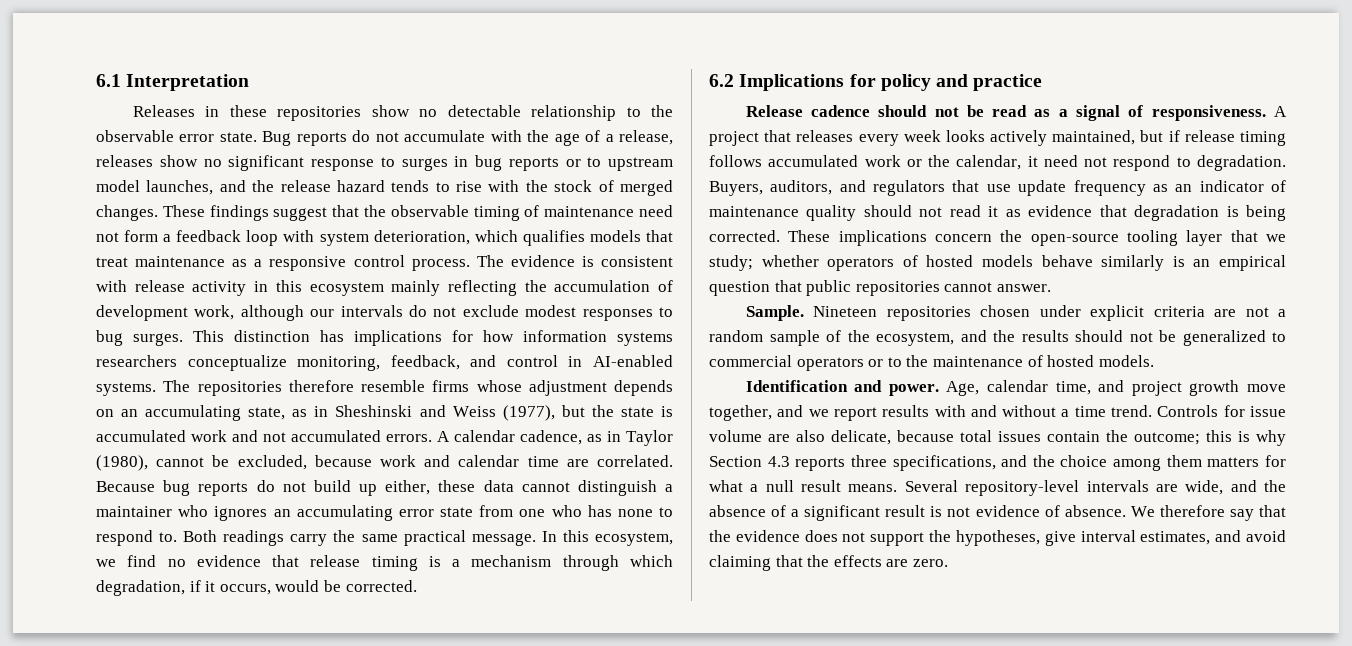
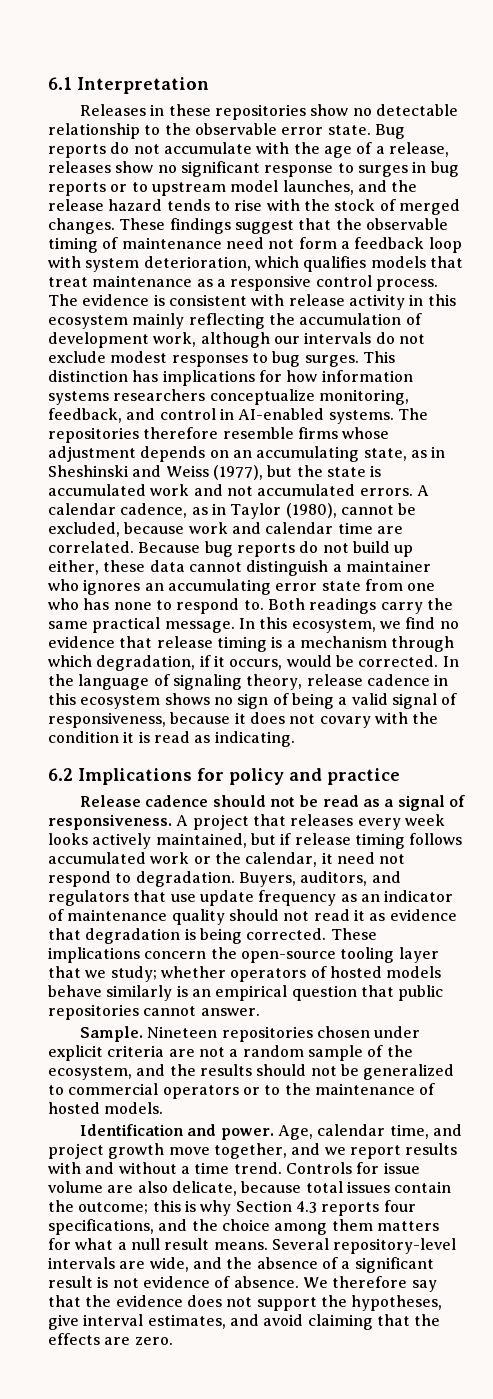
+ In the language of signaling theory, release cadence in this ecosystem shows no sign of being a valid signal of responsiveness, because it does not covary with the condition it is read as indicating.
- Controls for issue volume are also delicate, because total issues contain the outcome; this is why Section 4.3 reports three specifications, and the choice among them matters for what a null result means.
+ Controls for issue volume are also delicate, because total issues contain the outcome; this is why Section 4.3 reports four specifications, and the choice among them matters for what a null result means.

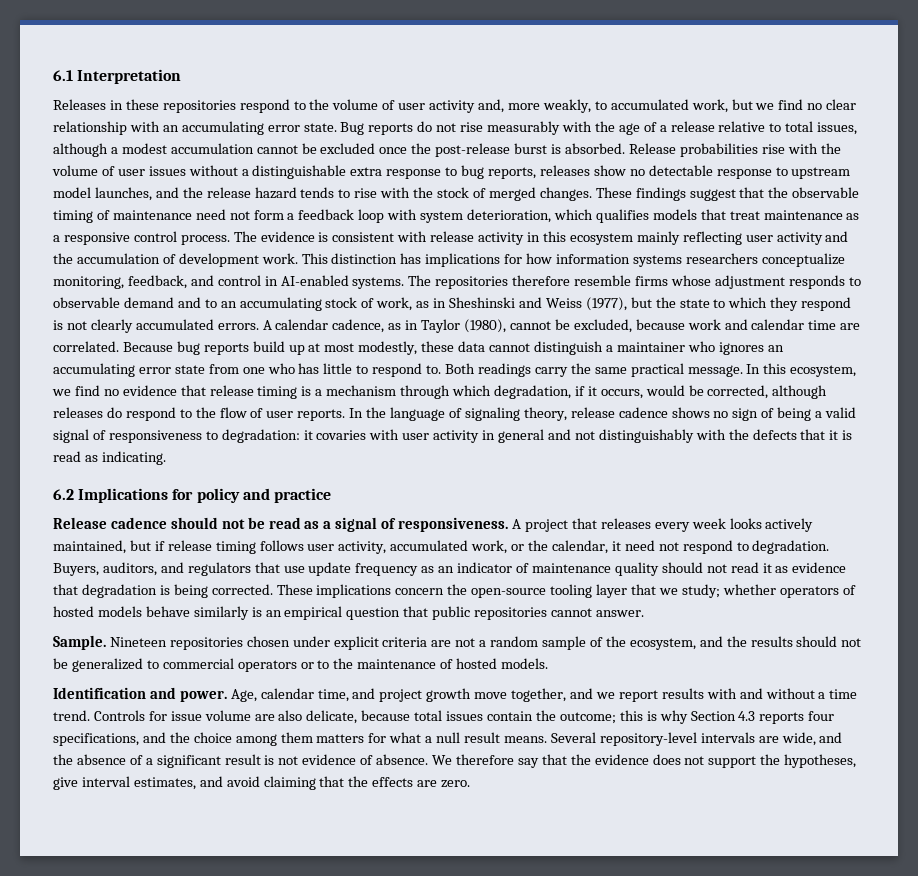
- Releases in these repositories show no detectable relationship to the observable error state.
+ Releases in these repositories respond to the volume of user activity and, more weakly, to accumulated work, but we find no clear relationship with an accumulating error state.
- Bug reports do not accumulate with the age of a release, releases show no significant response to surges in bug reports or to upstream model launches, and the release hazard tends to rise with the stock of merged changes.
+ Bug reports do not rise measurably with the age of a release relative to total issues, although a modest accumulation cannot be excluded once the post-release burst is absorbed. Release probabilities rise with the volume of user issues without a distinguishable extra response to bug reports, releases show no detectable response to upstream model launches, and the release hazard tends to rise with the stock of merged changes.
- The evidence is consistent with release activity in this ecosystem mainly reflecting the accumulation of development work, although our intervals do not exclude modest responses to bug surges.
+ The evidence is consistent with release activity in this ecosystem mainly reflecting user activity and the accumulation of development work.
- The repositories therefore resemble firms whose adjustment depends on an accumulating state, as in Sheshinski and Weiss (1977), but the state is accumulated work and not accumulated errors.
+ The repositories therefore resemble firms whose adjustment responds to observable demand and to an accumulating stock of work, as in Sheshinski and Weiss (1977), but the state to which they respond is not clearly accumulated errors.
- Because bug reports do not build up either, these data cannot distinguish a maintainer who ignores an accumulating error state from one who has none to respond to.
+ Because bug reports build up at most modestly, these data cannot distinguish a maintainer who ignores an accumulating error state from one who has little to respond to.
- In this ecosystem, we find no evidence that release timing is a mechanism through which degradation, if it occurs, would be corrected.
+ In this ecosystem, we find no evidence that release timing is a mechanism through which degradation, if it occurs, would be corrected, although releases do respond to the flow of user reports.
- In the language of signaling theory, release cadence in this ecosystem shows no sign of being a valid signal of responsiveness, because it does not covary with the condition it is read as indicating.
+ In the language of signaling theory, release cadence shows no sign of being a valid signal of responsiveness to degradation: it covaries with user activity in general and not distinguishably with the defects that it is read as indicating.
- A project that releases every week looks actively maintained, but if release timing follows accumulated work or the calendar, it need not respond to degradation.
+ A project that releases every week looks actively maintained, but if release timing follows user activity, accumulated work, or the calendar, it need not respond to degradation.

